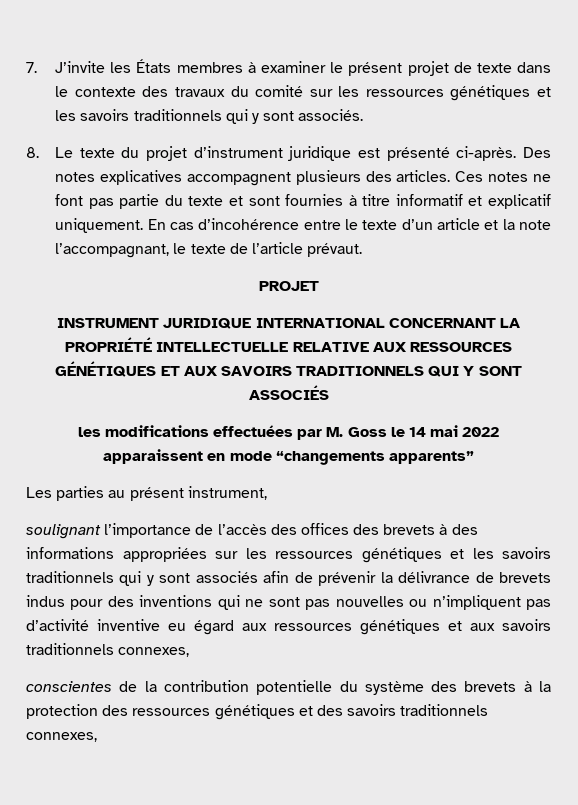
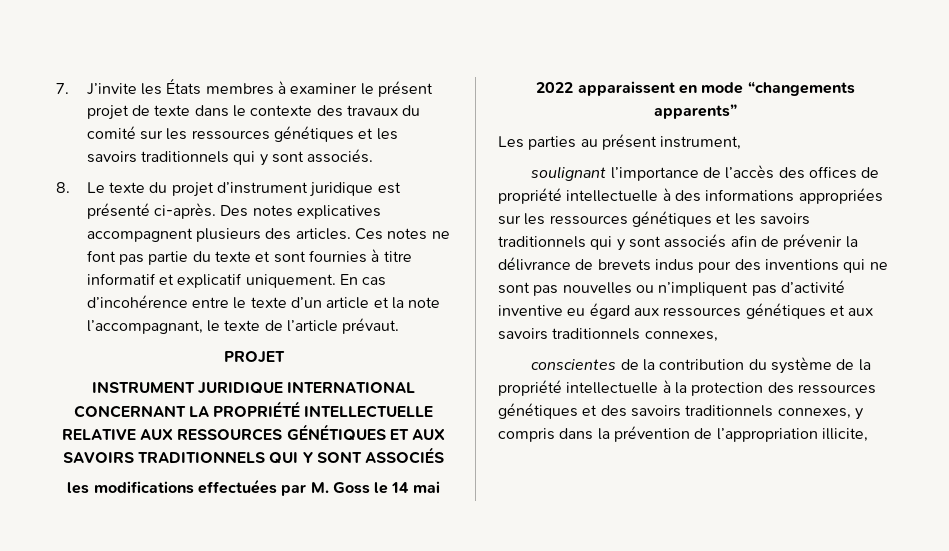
- soulignant l’importance de l’accès des offices des brevets à des informations appropriées sur les ressources génétiques et les savoirs traditionnels qui y sont associés afin de prévenir la délivrance de brevets indus pour des inventions qui ne sont pas nouvelles ou n’impliquent pas d’activité inventive eu égard aux ressources génétiques et aux savoirs traditionnels connexes,
+ soulignant l’importance de l’accès des offices de propriété intellectuelle à des informations appropriées sur les ressources génétiques et les savoirs traditionnels qui y sont associés afin de prévenir la délivrance de brevets indus pour des inventions qui ne sont pas nouvelles ou n’impliquent pas d’activité inventive eu égard aux ressources génétiques et aux savoirs traditionnels connexes,
- conscientes de la contribution potentielle du système des brevets à la protection des ressources génétiques et des savoirs traditionnels connexes,
+ conscientes de la contribution du système de la propriété intellectuelle à la protection des ressources génétiques et des savoirs traditionnels connexes, y compris dans la prévention de l’appropriation illicite,

